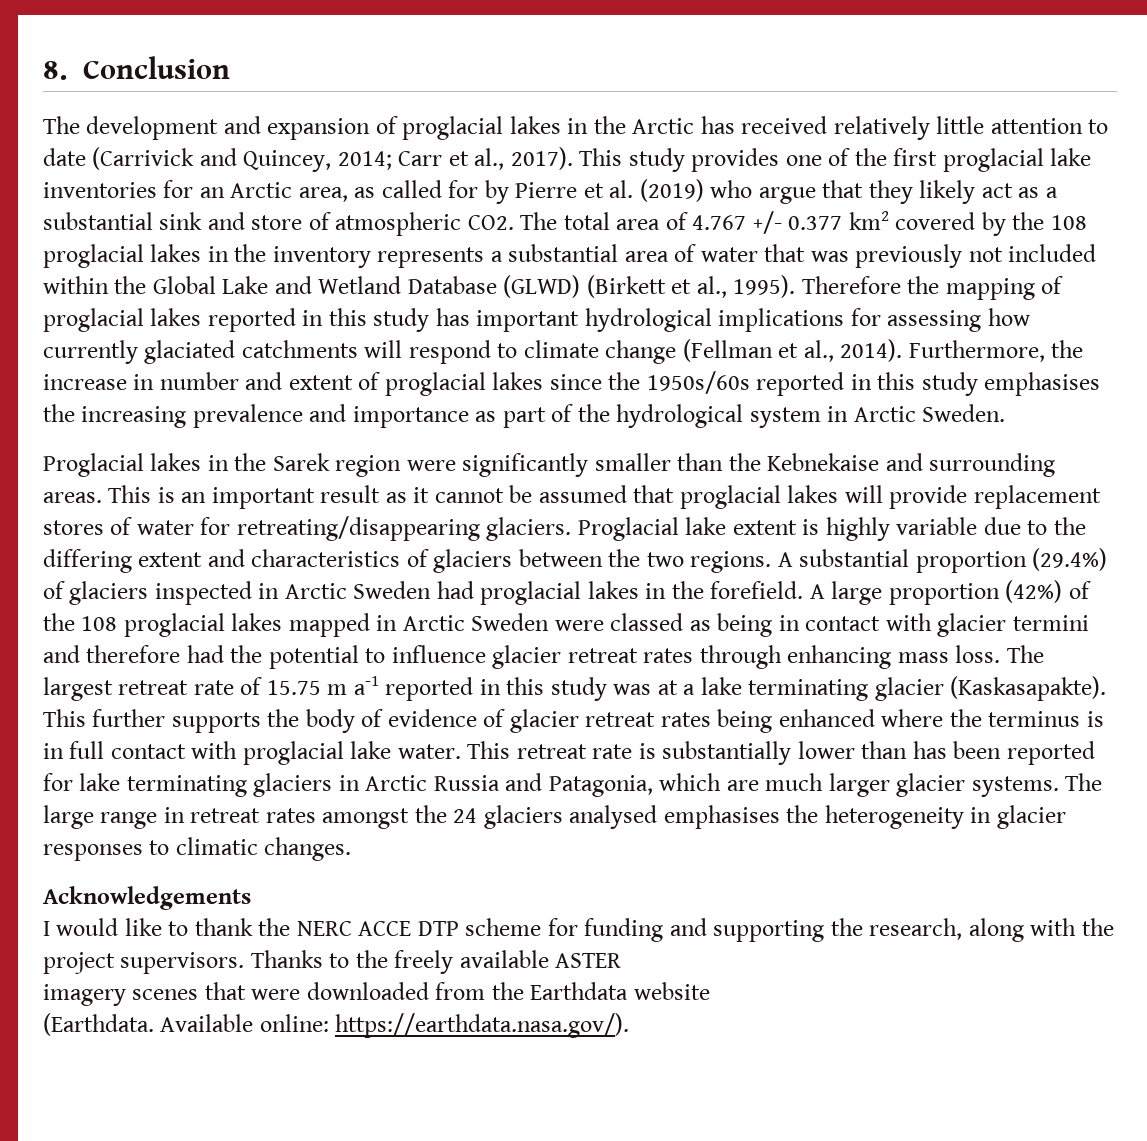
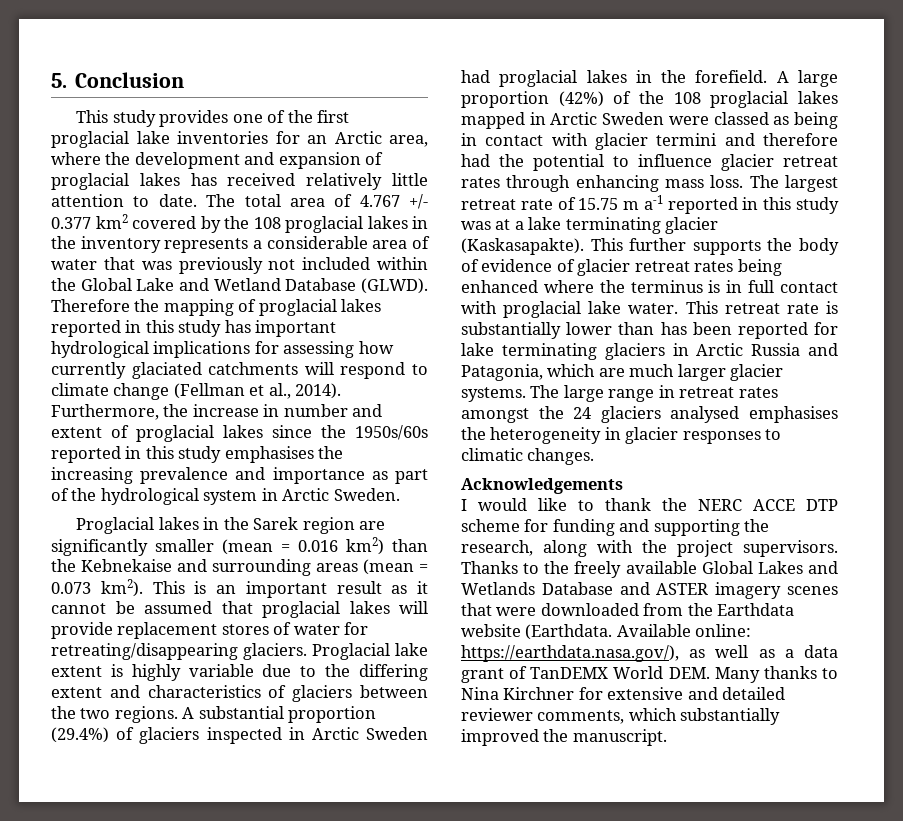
- 8. Conclusion
+ 5. Conclusion
- The development and expansion of proglacial lakes in the Arctic has received relatively little attention to date (Carrivick and Quincey, 2014; Carr et al., 2017). This study provides one of the first proglacial lake inventories for an Arctic area, as called for by Pierre et al. (2019) who argue that they likely act as a substantial sink and store of atmospheric CO2. The total area of 4.767 +/- 0.377 km2 covered by the 108 proglacial lakes in the inventory represents a substantial area of water that was previously not included within the Global Lake and Wetland Database (GLWD) (Birkett et al., 1995).
+ This study provides one of the first proglacial lake inventories for an Arctic area, where the development and expansion of proglacial lakes has received relatively little attention to date. The total area of 4.767 +/- 0.377 km2 covered by the 108 proglacial lakes in the inventory represents a considerable area of water that was previously not included within the Global Lake and Wetland Database (GLWD).
- Proglacial lakes in the Sarek region were significantly smaller than the Kebnekaise and surrounding areas.
+ Proglacial lakes in the Sarek region are significantly smaller (mean = 0.016 km2) than the Kebnekaise and surrounding areas (mean = 0.073 km2).
- Thanks to the freely available ASTER
- imagery scenes that were downloaded from the Earthdata website
- (Earthdata.
+ Thanks to the freely available Global Lakes and Wetlands Database and ASTER imagery scenes that were downloaded from the Earthdata website (Earthdata.
- Available online: https://earthdata.nasa.gov/).
+ Available online: https://earthdata.nasa.gov/), as well as a data grant of TanDEMX World DEM. Many thanks to Nina Kirchner for extensive and detailed reviewer comments, which substantially improved the manuscript.

